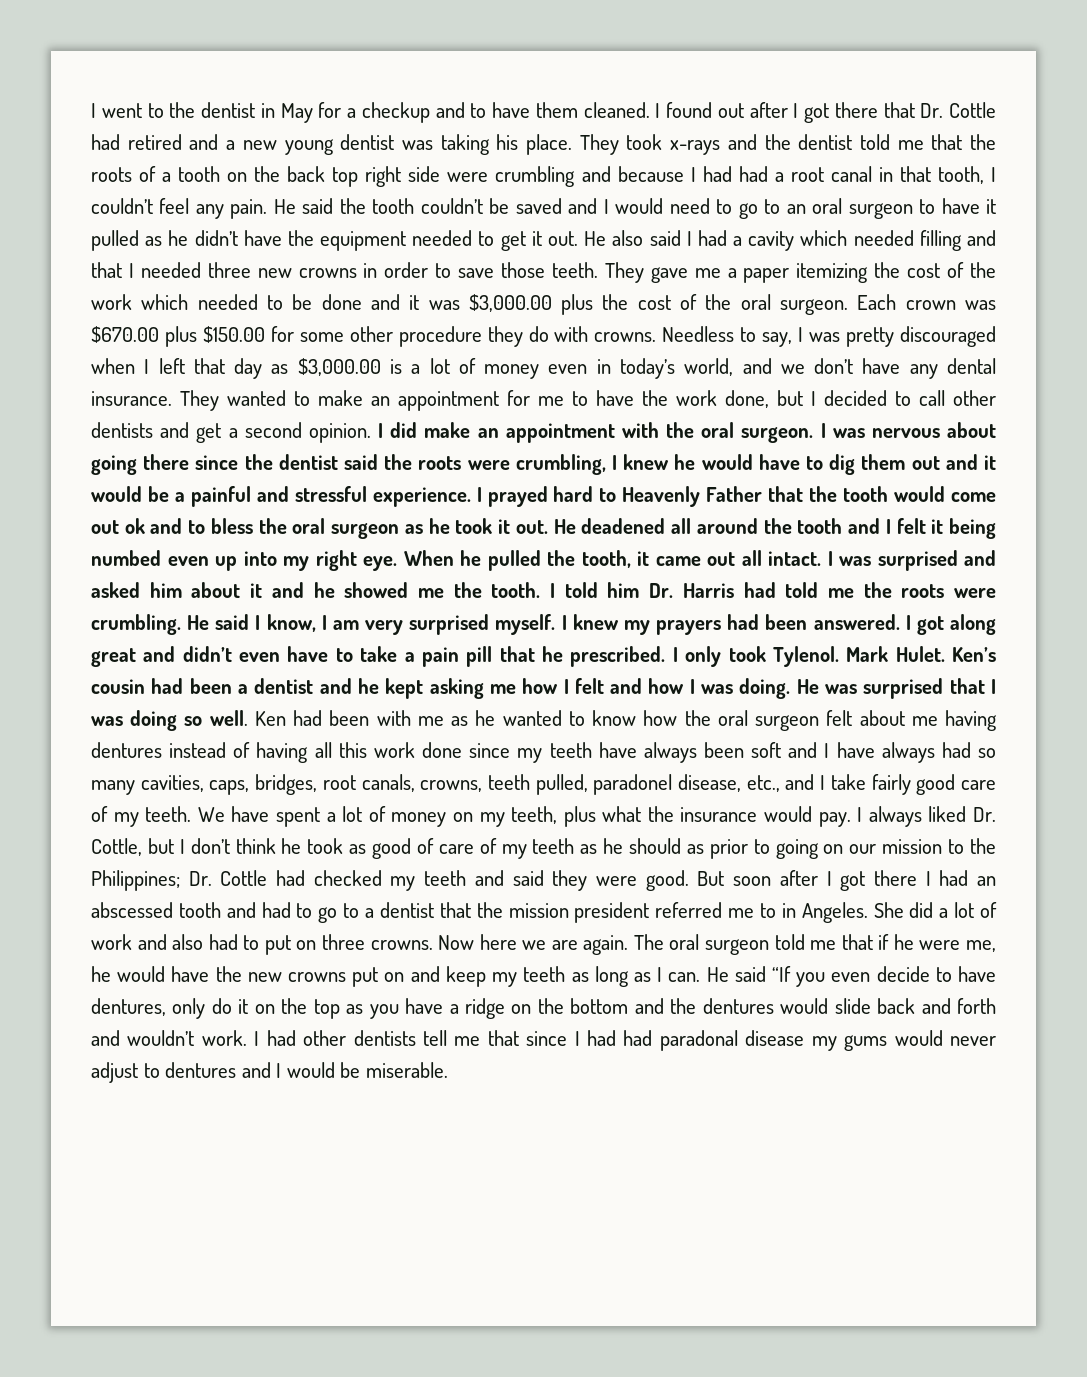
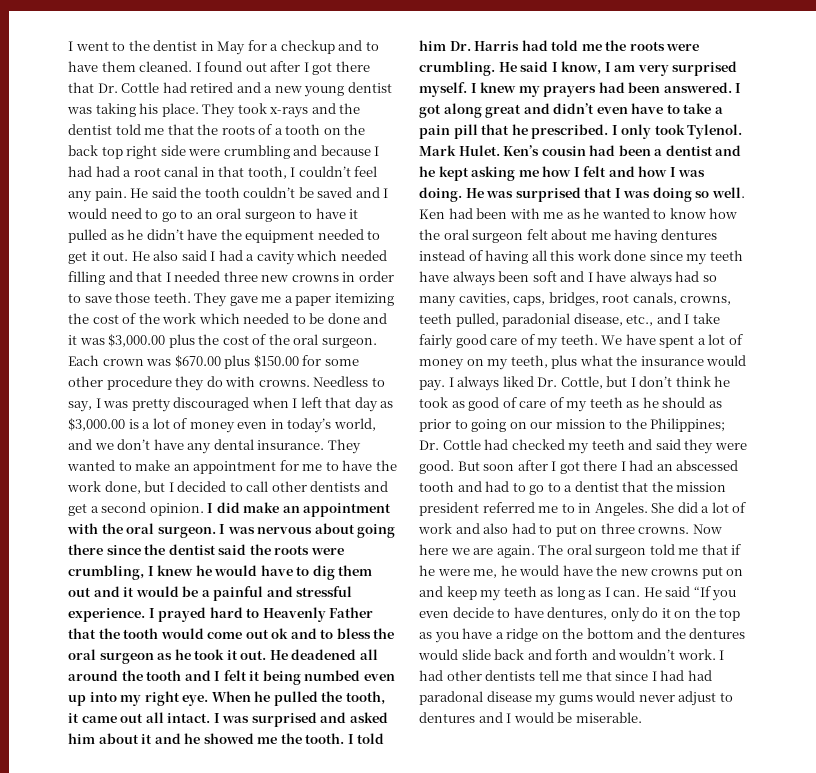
- Ken had been with me as he wanted to know how the oral surgeon felt about me having dentures instead of having all this work done since my teeth have always been soft and I have always had so many cavities, caps, bridges, root canals, crowns, teeth pulled, paradonel disease, etc., and I take fairly good care of my teeth.
+ Ken had been with me as he wanted to know how the oral surgeon felt about me having dentures instead of having all this work done since my teeth have always been soft and I have always had so many cavities, caps, bridges, root canals, crowns, teeth pulled, paradonial disease, etc., and I take fairly good care of my teeth.

